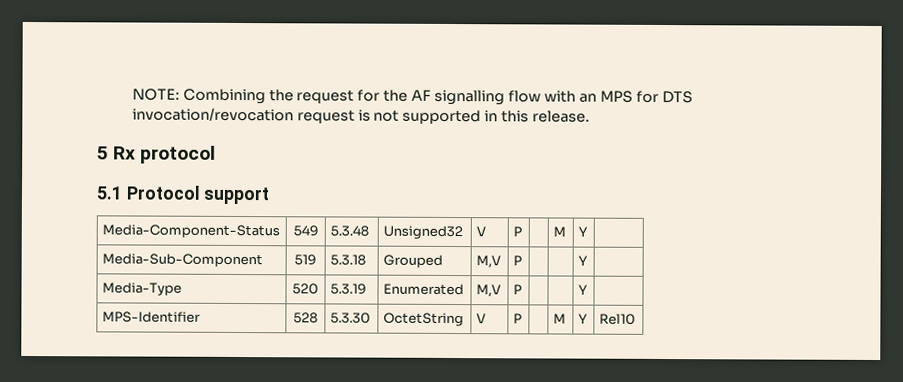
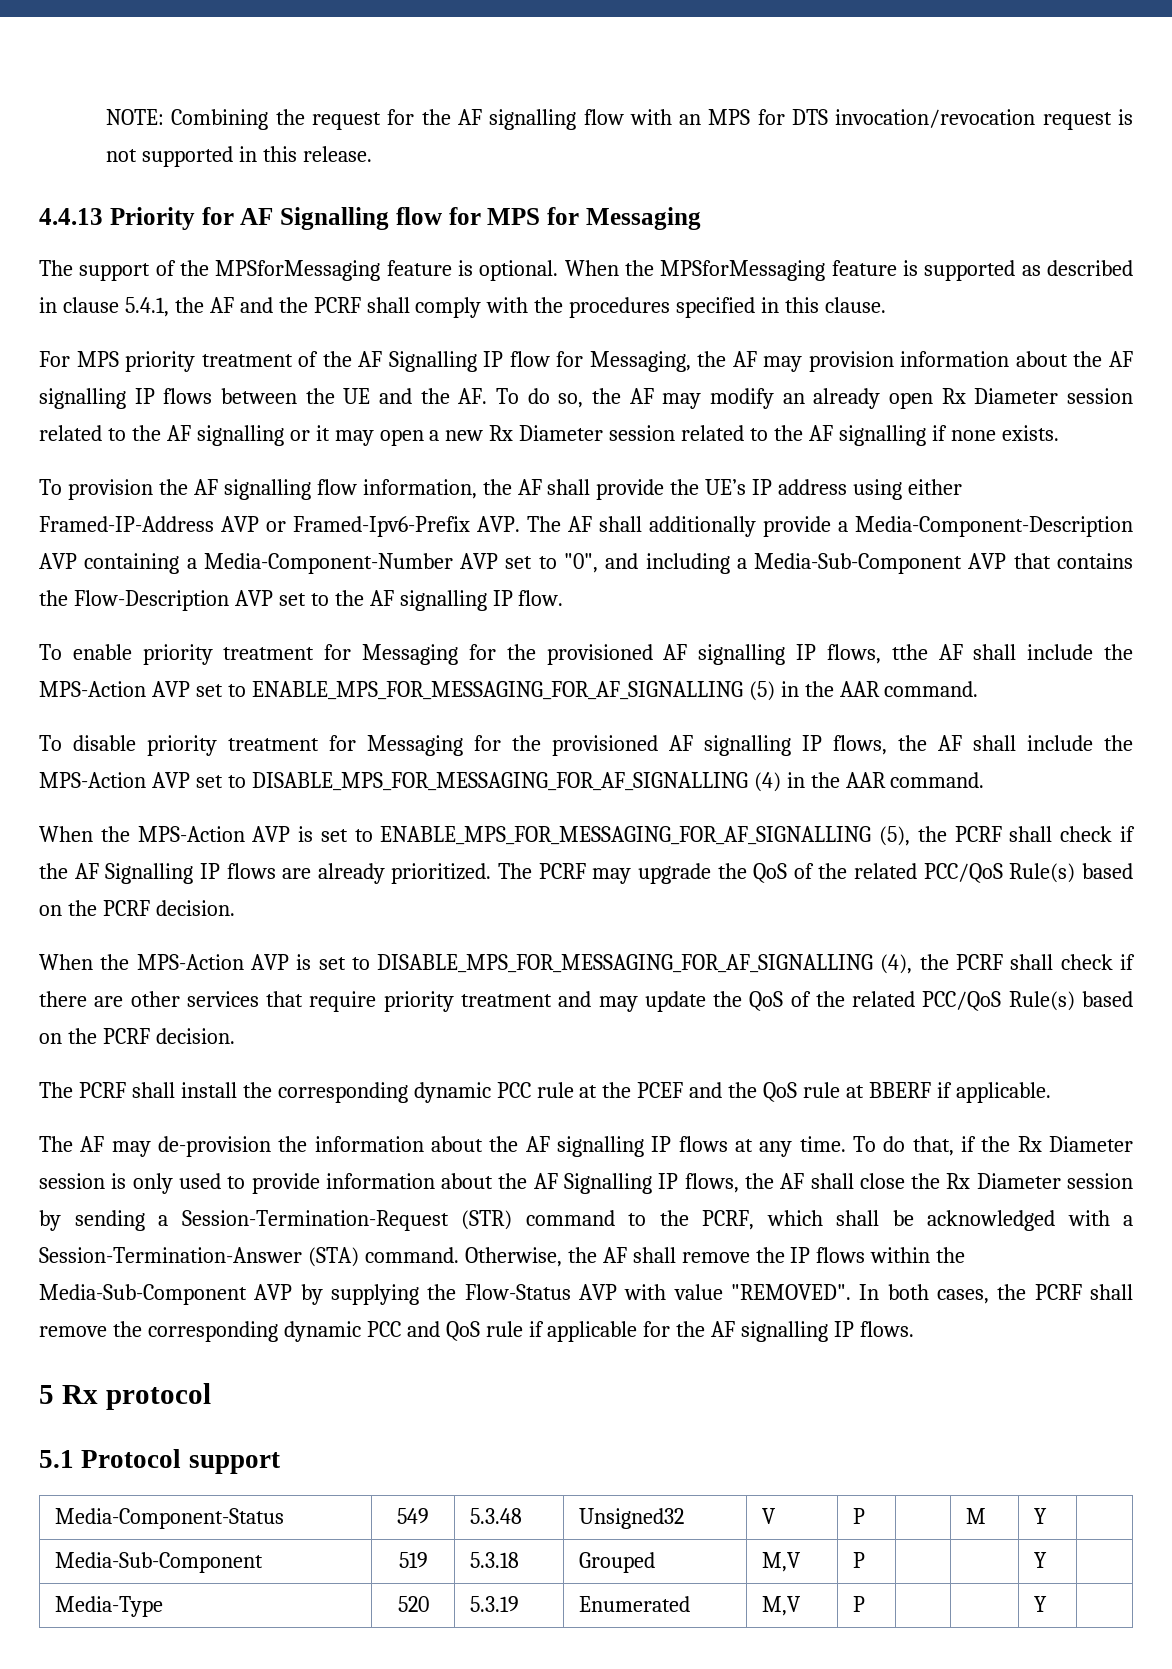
+ 4.4.13 Priority for AF Signalling flow for MPS for Messaging
+ The support of the MPSforMessaging feature is optional. When the MPSforMessaging feature is supported as described in clause 5.4.1, the AF and the PCRF shall comply with the procedures specified in this clause.
+ For MPS priority treatment of the AF Signalling IP flow for Messaging, the AF may provision information about the AF signalling IP flows between the UE and the AF. To do so, the AF may modify an already open Rx Diameter session related to the AF signalling or it may open a new Rx Diameter session related to the AF signalling if none exists.
+ To provision the AF signalling flow information, the AF shall provide the UE’s IP address using either Framed-IP-Address AVP or Framed-Ipv6-Prefix AVP. The AF shall additionally provide a Media-Component-Description AVP containing a Media-Component-Number AVP set to "0", and including a Media-Sub-Component AVP that contains the Flow-Description AVP set to the AF signalling IP flow.
+ To enable priority treatment for Messaging for the provisioned AF signalling IP flows, tthe AF shall include the MPS-Action AVP set to ENABLE_MPS_FOR_MESSAGING_FOR_AF_SIGNALLING (5) in the AAR command.
+ To disable priority treatment for Messaging for the provisioned AF signalling IP flows, the AF shall include the MPS-Action AVP set to DISABLE_MPS_FOR_MESSAGING_FOR_AF_SIGNALLING (4) in the AAR command.
+ When the MPS-Action AVP is set to ENABLE_MPS_FOR_MESSAGING_FOR_AF_SIGNALLING (5), the PCRF shall check if the AF Signalling IP flows are already prioritized. The PCRF may upgrade the QoS of the related PCC/QoS Rule(s) based on the PCRF decision.
+ When the MPS-Action AVP is set to DISABLE_MPS_FOR_MESSAGING_FOR_AF_SIGNALLING (4), the PCRF shall check if there are other services that require priority treatment and may update the QoS of the related PCC/QoS Rule(s) based on the PCRF decision.
+ The PCRF shall install the corresponding dynamic PCC rule at the PCEF and the QoS rule at BBERF if applicable.
+ The AF may de-provision the information about the AF signalling IP flows at any time. To do that, if the Rx Diameter session is only used to provide information about the AF Signalling IP flows, the AF shall close the Rx Diameter session by sending a Session-Termination-Request (STR) command to the PCRF, which shall be acknowledged with a Session-Termination-Answer (STA) command. Otherwise, the AF shall remove the IP flows within the Media-Sub-Component AVP by supplying the Flow-Status AVP with value "REMOVED". In both cases, the PCRF shall remove the corresponding dynamic PCC and QoS rule if applicable for the AF signalling IP flows.
- MPS-Identifier | 528 | 5.3.30 | OctetString | V | P | | M | Y | Rel10

